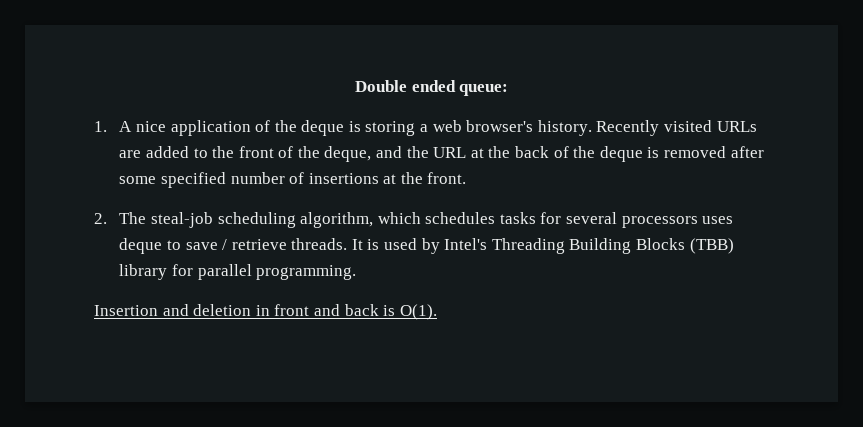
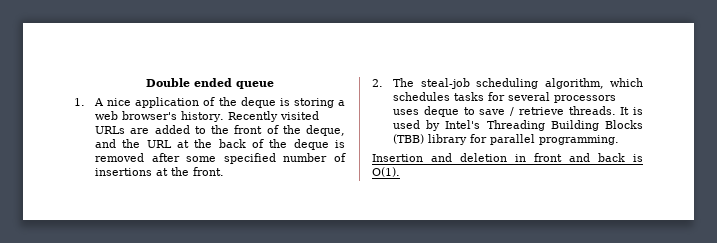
- Double ended queue:
+ Double ended queue

